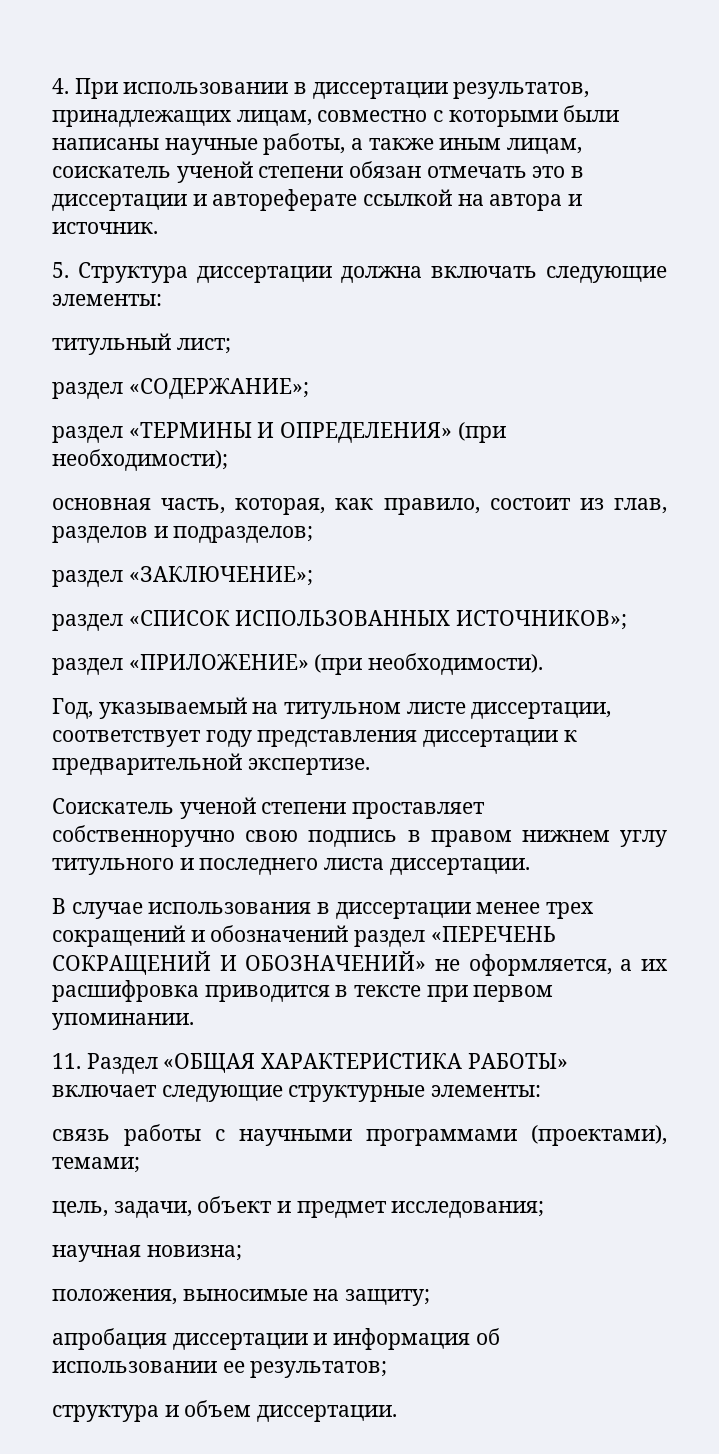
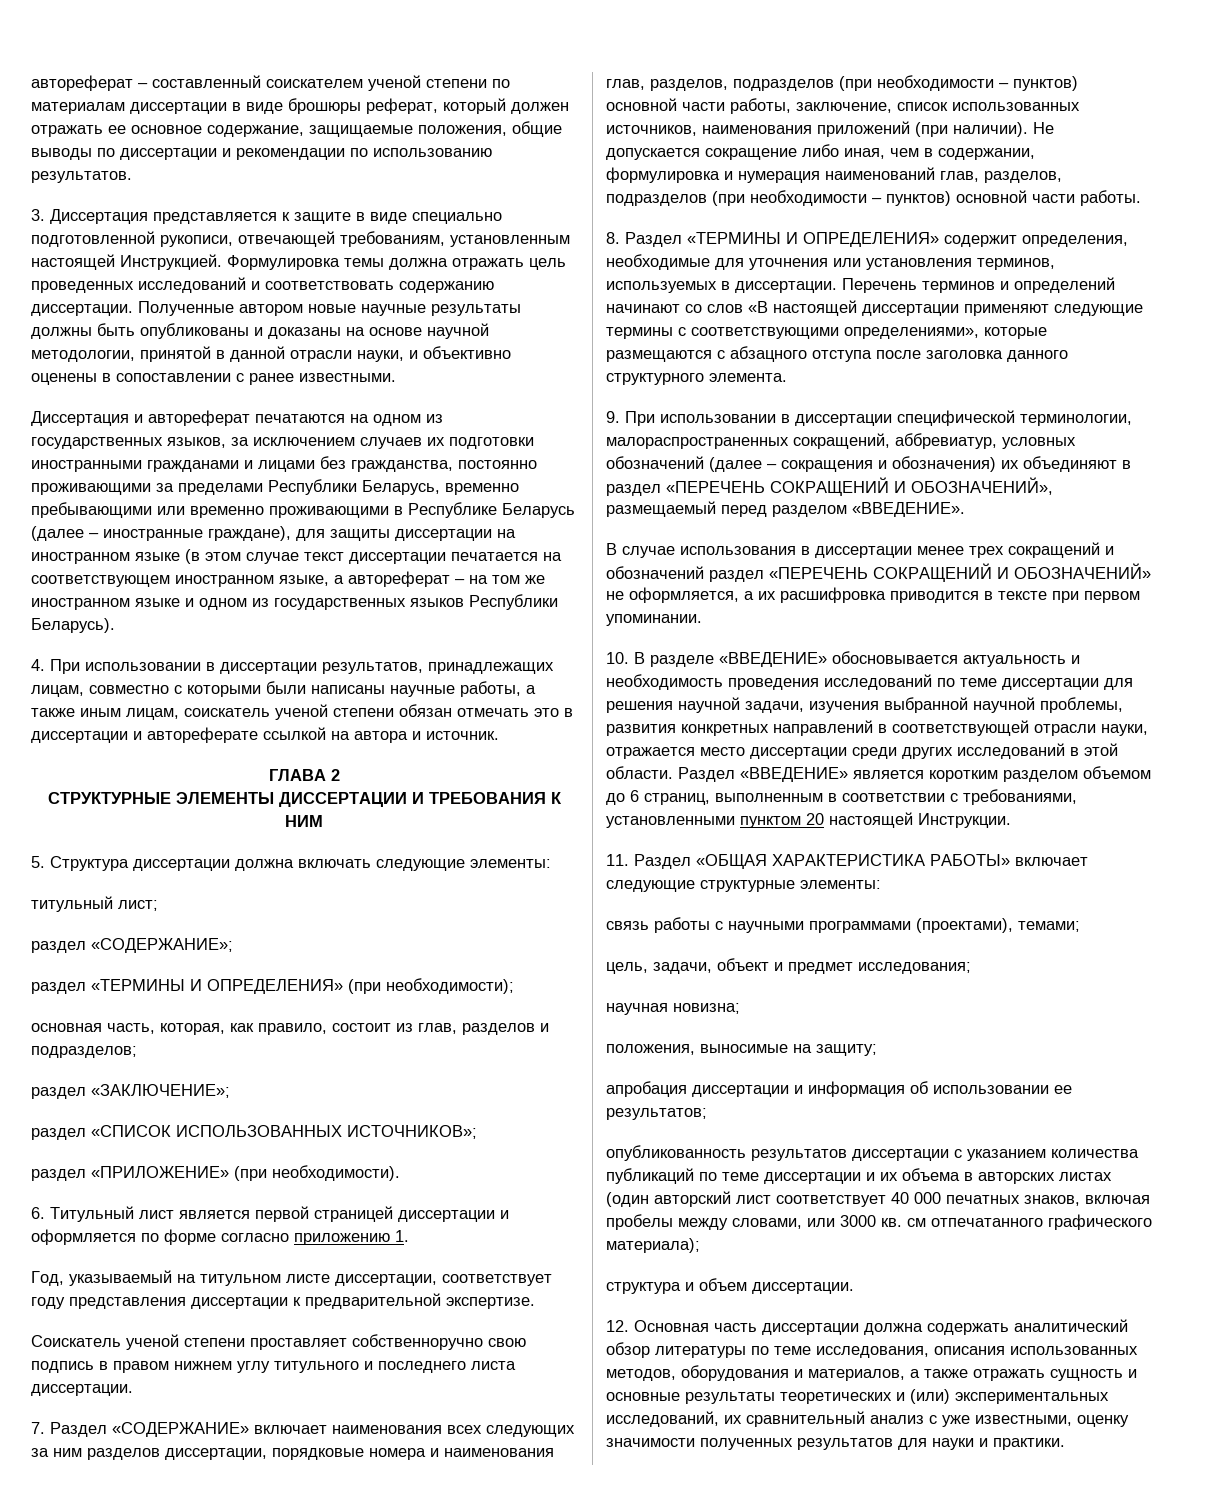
+ автореферат – составленный соискателем ученой степени по материалам диссертации в виде брошюры реферат, который должен отражать ее основное содержание, защищаемые положения, общие выводы по диссертации и рекомендации по использованию результатов.
+ 3. Диссертация представляется к защите в виде специально подготовленной рукописи, отвечающей требованиям, установленным настоящей Инструкцией. Формулировка темы должна отражать цель проведенных исследований и соответствовать содержанию диссертации. Полученные автором новые научные результаты должны быть опубликованы и доказаны на основе научной методологии, принятой в данной отрасли науки, и объективно оценены в сопоставлении с ранее известными.
+ Диссертация и автореферат печатаются на одном из государственных языков, за исключением случаев их подготовки иностранными гражданами и лицами без гражданства, постоянно проживающими за пределами Республики Беларусь, временно пребывающими или временно проживающими в Республике Беларусь (далее – иностранные граждане), для защиты диссертации на иностранном языке (в этом случае текст диссертации печатается на соответствующем иностранном языке, а автореферат – на том же иностранном языке и одном из государственных языков Республики Беларусь).
+ ГЛАВА 2
+ СТРУКТУРНЫЕ ЭЛЕМЕНТЫ ДИССЕРТАЦИИ И ТРЕБОВАНИЯ К НИМ
+ 6. Титульный лист является первой страницей диссертации и оформляется по форме согласно приложению 1.
+ 7. Раздел «СОДЕРЖАНИЕ» включает наименования всех следующих за ним разделов диссертации, порядковые номера и наименования глав, разделов, подразделов (при необходимости – пунктов) основной части работы, заключение, список использованных источников, наименования приложений (при наличии). Не допускается сокращение либо иная, чем в содержании, формулировка и нумерация наименований глав, разделов, подразделов (при необходимости – пунктов) основной части работы.
+ 8. Раздел «ТЕРМИНЫ И ОПРЕДЕЛЕНИЯ» содержит определения, необходимые для уточнения или установления терминов, используемых в диссертации. Перечень терминов и определений начинают со слов «В настоящей диссертации применяют следующие термины с соответствующими определениями», которые размещаются с абзацного отступа после заголовка данного структурного элемента.
+ 9. При использовании в диссертации специфической терминологии, малораспространенных сокращений, аббревиатур, условных обозначений (далее – сокращения и обозначения) их объединяют в раздел «ПЕРЕЧЕНЬ СОКРАЩЕНИЙ И ОБОЗНАЧЕНИЙ», размещаемый перед разделом «ВВЕДЕНИЕ».
+ 10. В разделе «ВВЕДЕНИЕ» обосновывается актуальность и необходимость проведения исследований по теме диссертации для решения научной задачи, изучения выбранной научной проблемы, развития конкретных направлений в соответствующей отрасли науки, отражается место диссертации среди других исследований в этой области. Раздел «ВВЕДЕНИЕ» является коротким разделом объемом до 6 страниц, выполненным в соответствии с требованиями, установленными пунктом 20 настоящей Инструкции.
+ опубликованность результатов диссертации с указанием количества публикаций по теме диссертации и их объема в авторских листах (один авторский лист соответствует 40 000 печатных знаков, включая пробелы между словами, или 3000 кв. см отпечатанного графического материала);
  структура и объем диссертации.
+ 12. Основная часть диссертации должна содержать аналитический обзор литературы по теме исследования, описания использованных методов, оборудования и материалов, а также отражать сущность и основные результаты теоретических и (или) экспериментальных исследований, их сравнительный анализ с уже известными, оценку значимости полученных результатов для науки и практики.

